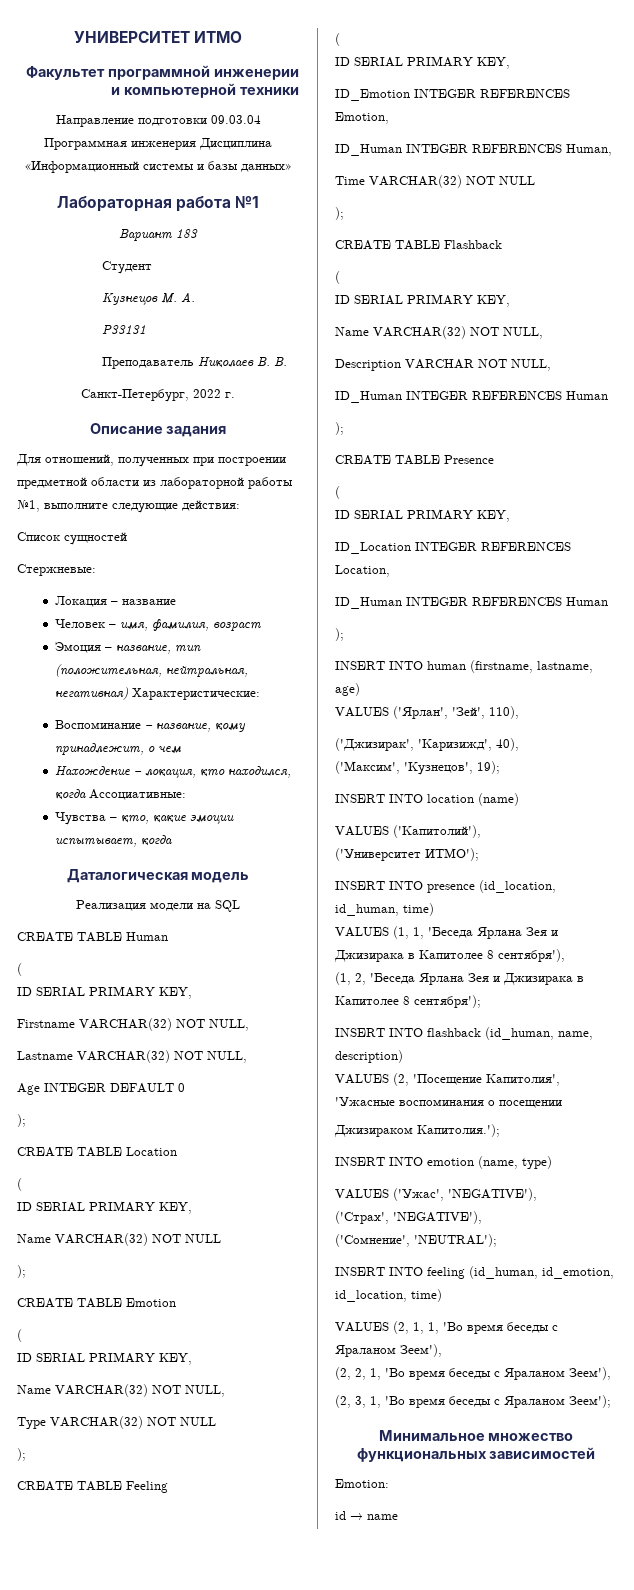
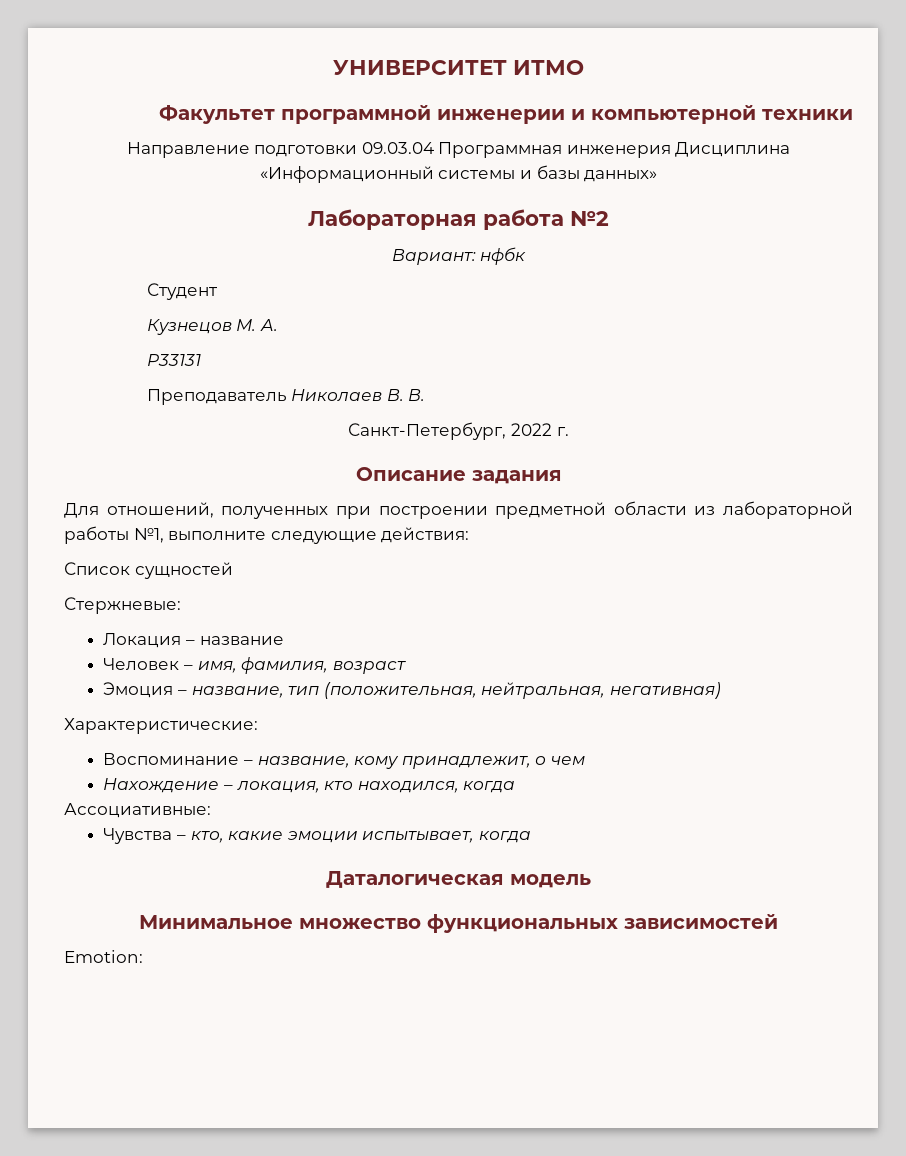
- Лабораторная работа №1
- Вариант 183
+ Лабораторная работа №2
+ Вариант: нфбк
- Эмоция – название, тип (положительная, нейтральная, негативная) Характеристические:
+ Эмоция – название, тип (положительная, нейтральная, негативная)
+ Характеристические:
- Нахождение – локация, кто находился, когда Ассоциативные:
+ Нахождение – локация, кто находился, когда
+ Ассоциативные:
- Реализация модели на SQL
- CREATE TABLE Human
- (
- ID SERIAL PRIMARY KEY,
- Firstname VARCHAR(32) NOT NULL,
- Lastname VARCHAR(32) NOT NULL,
- Age INTEGER DEFAULT 0
- );
- CREATE TABLE Location
- (
- ID SERIAL PRIMARY KEY,
- Name VARCHAR(32) NOT NULL
- );
- CREATE TABLE Emotion
- (
- ID SERIAL PRIMARY KEY,
- Name VARCHAR(32) NOT NULL,
- Type VARCHAR(32) NOT NULL
- );
- CREATE TABLE Feeling
- (
- ID SERIAL PRIMARY KEY,
- ID_Emotion INTEGER REFERENCES Emotion,
- ID_Human INTEGER REFERENCES Human,
- Time VARCHAR(32) NOT NULL
- );
- CREATE TABLE Flashback
- (
- ID SERIAL PRIMARY KEY,
- Name VARCHAR(32) NOT NULL,
- Description VARCHAR NOT NULL,
- ID_Human INTEGER REFERENCES Human
- );
- CREATE TABLE Presence
- (
- ID SERIAL PRIMARY KEY,
- ID_Location INTEGER REFERENCES Location,
- ID_Human INTEGER REFERENCES Human
- );
- INSERT INTO human (firstname, lastname, age)
- VALUES ('Ярлан', 'Зей', 110),
- ('Джизирак', 'Каризижд', 40),
- ('Максим', 'Кузнецов', 19);
- INSERT INTO location (name)
- VALUES ('Капитолий'),
- ('Университет ИТМО');
- INSERT INTO presence (id_location, id_human, time)
- VALUES (1, 1, 'Беседа Ярлана Зея и Джизирака в Капитолее 8 сентября'),
- (1, 2, 'Беседа Ярлана Зея и Джизирака в Капитолее 8 сентября');
- INSERT INTO flashback (id_human, name, description)
- VALUES (2, 'Посещение Капитолия', 'Ужасные воспоминания о посещении
- Джизираком Капитолия.');
- INSERT INTO emotion (name, type)
- VALUES ('Ужас', 'NEGATIVE'),
- ('Страх', 'NEGATIVE'),
- ('Сомнение', 'NEUTRAL');
- INSERT INTO feeling (id_human, id_emotion, id_location, time)
- VALUES (2, 1, 1, 'Во время беседы с Яраланом Зеем'),
- (2, 2, 1, 'Во время беседы с Яраланом Зеем'),
- (2, 3, 1, 'Во время беседы с Яраланом Зеем');
- id → name

